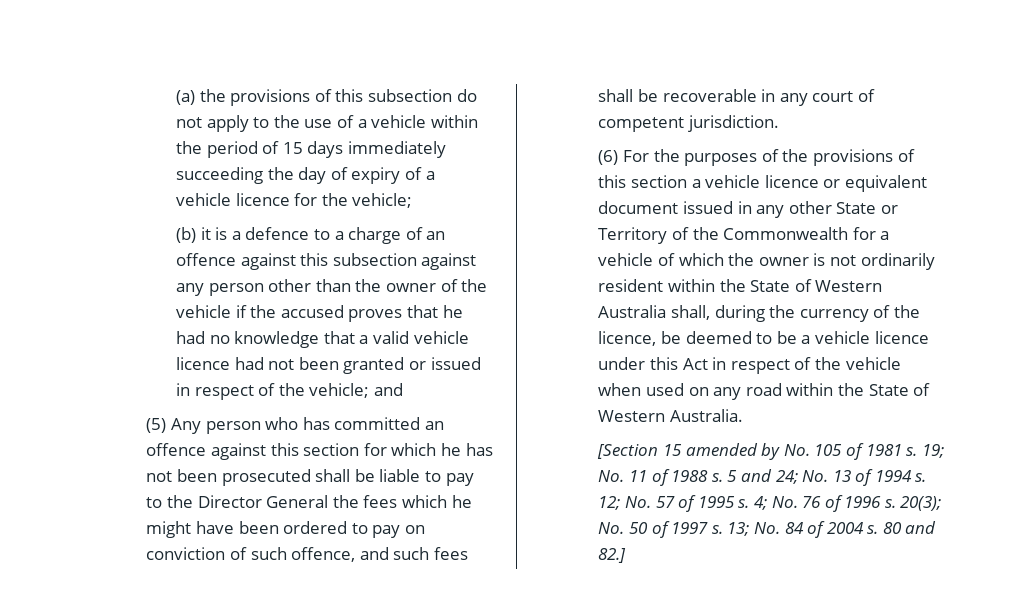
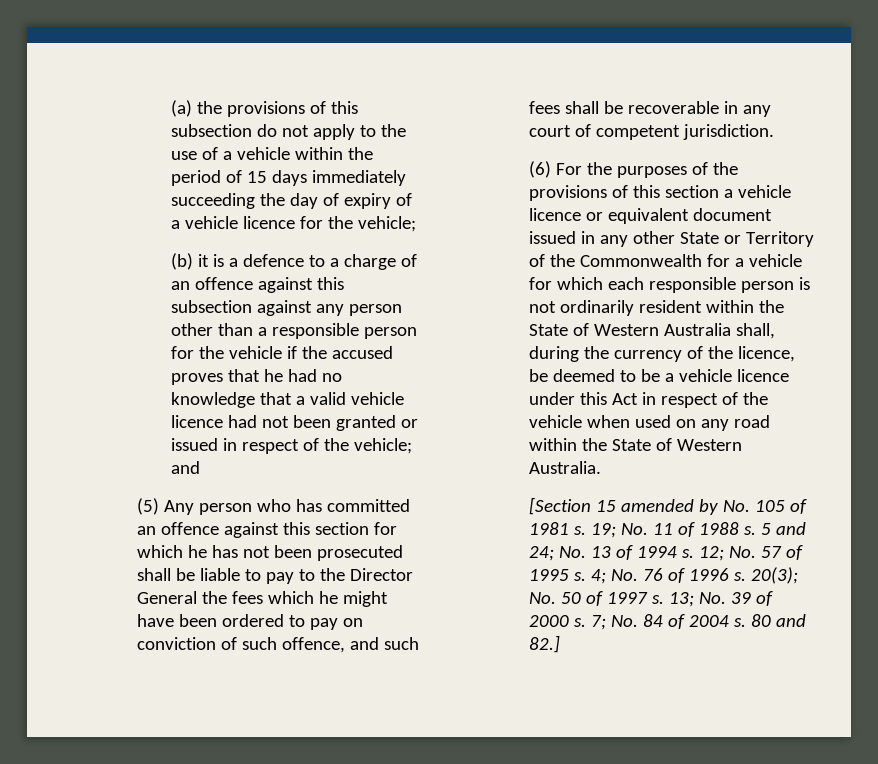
- (b) it is a defence to a charge of an offence against this subsection against any person other than the owner of the vehicle if the accused proves that he had no knowledge that a valid vehicle licence had not been granted or issued in respect of the vehicle; and
+ (b) it is a defence to a charge of an offence against this subsection against any person other than a responsible person for the vehicle if the accused proves that he had no knowledge that a valid vehicle licence had not been granted or issued in respect of the vehicle; and
- (6) For the purposes of the provisions of this section a vehicle licence or equivalent document issued in any other State or Territory of the Commonwealth for a vehicle of which the owner is not ordinarily resident within the State of Western Australia shall, during the currency of the licence, be deemed to be a vehicle licence under this Act in respect of the vehicle when used on any road within the State of Western Australia.
+ (6) For the purposes of the provisions of this section a vehicle licence or equivalent document issued in any other State or Territory of the Commonwealth for a vehicle for which each responsible person is not ordinarily resident within the State of Western Australia shall, during the currency of the licence, be deemed to be a vehicle licence under this Act in respect of the vehicle when used on any road within the State of Western Australia.
- 13; No. 84 of 2004 s.
+ 13; No. 39 of 2000 s. 7; No. 84 of 2004 s.

